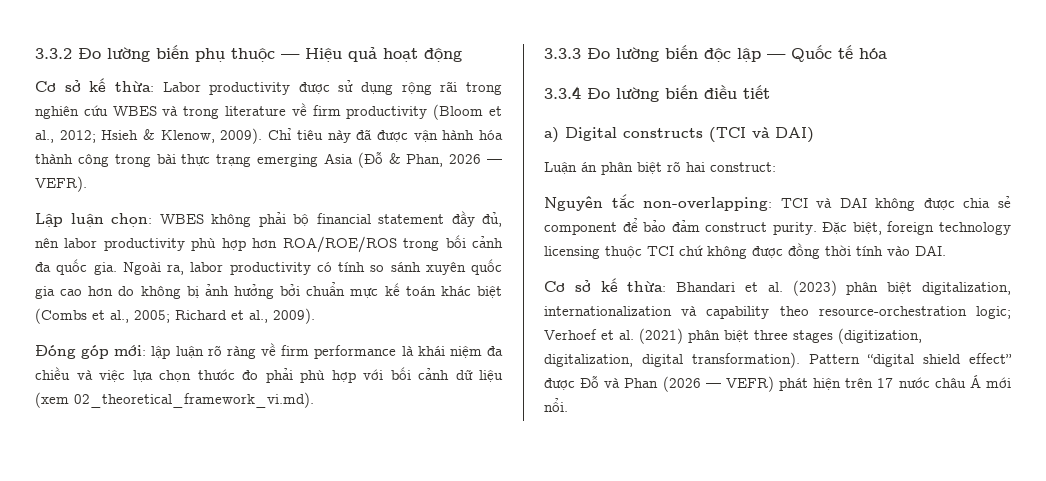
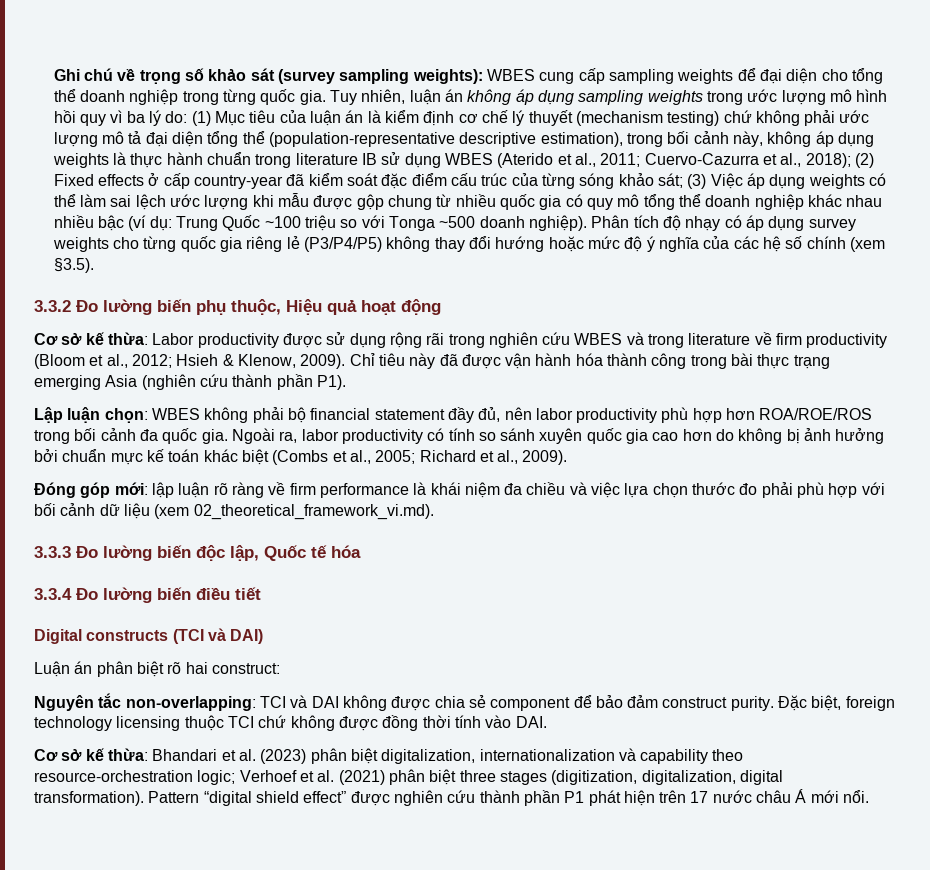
+ Ghi chú về trọng số khảo sát (survey sampling weights): WBES cung cấp sampling weights để đại diện cho tổng thể doanh nghiệp trong từng quốc gia. Tuy nhiên, luận án không áp dụng sampling weights trong ước lượng mô hình hồi quy vì ba lý do: (1) Mục tiêu của luận án là kiểm định cơ chế lý thuyết (mechanism testing) chứ không phải ước lượng mô tả đại diện tổng thể (population-representative descriptive estimation), trong bối cảnh này, không áp dụng weights là thực hành chuẩn trong literature IB sử dụng WBES (Aterido et al., 2011; Cuervo-Cazurra et al., 2018); (2) Fixed effects ở cấp country-year đã kiểm soát đặc điểm cấu trúc của từng sóng khảo sát; (3) Việc áp dụng weights có thể làm sai lệch ước lượng khi mẫu được gộp chung từ nhiều quốc gia có quy mô tổng thể doanh nghiệp khác nhau nhiều bậc (ví dụ: Trung Quốc ~100 triệu so với Tonga ~500 doanh nghiệp). Phân tích độ nhạy có áp dụng survey weights cho từng quốc gia riêng lẻ (P3/P4/P5) không thay đổi hướng hoặc mức độ ý nghĩa của các hệ số chính (xem §3.5).
- 3.3.2 Đo lường biến phụ thuộc — Hiệu quả hoạt động
+ 3.3.2 Đo lường biến phụ thuộc, Hiệu quả hoạt động
- Chỉ tiêu này đã được vận hành hóa thành công trong bài thực trạng emerging Asia (Đỗ & Phan, 2026 — VEFR).
+ Chỉ tiêu này đã được vận hành hóa thành công trong bài thực trạng emerging Asia (nghiên cứu thành phần P1).
- 3.3.3 Đo lường biến độc lập — Quốc tế hóa
+ 3.3.3 Đo lường biến độc lập, Quốc tế hóa
- a) Digital constructs (TCI và DAI)
+ Digital constructs (TCI và DAI)
- Pattern “digital shield effect” được Đỗ và Phan (2026 — VEFR) phát hiện trên 17 nước châu Á mới nổi.
+ Pattern “digital shield effect” được nghiên cứu thành phần P1 phát hiện trên 17 nước châu Á mới nổi.

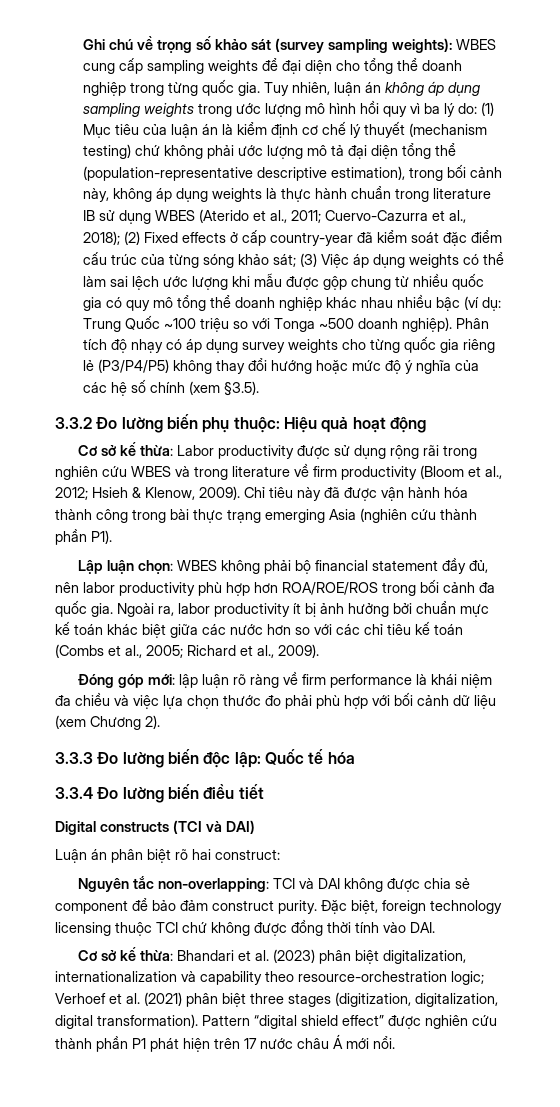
- 3.3.2 Đo lường biến phụ thuộc, Hiệu quả hoạt động
+ 3.3.2 Đo lường biến phụ thuộc: Hiệu quả hoạt động
- Ngoài ra, labor productivity có tính so sánh xuyên quốc gia cao hơn do không bị ảnh hưởng bởi chuẩn mực kế toán khác biệt (Combs et al., 2005; Richard et al., 2009).
+ Ngoài ra, labor productivity ít bị ảnh hưởng bởi chuẩn mực kế toán khác biệt giữa các nước hơn so với các chỉ tiêu kế toán (Combs et al., 2005; Richard et al., 2009).
- Đóng góp mới: lập luận rõ ràng về firm performance là khái niệm đa chiều và việc lựa chọn thước đo phải phù hợp với bối cảnh dữ liệu (xem 02_theoretical_framework_vi.md).
+ Đóng góp mới: lập luận rõ ràng về firm performance là khái niệm đa chiều và việc lựa chọn thước đo phải phù hợp với bối cảnh dữ liệu (xem Chương 2).
- 3.3.3 Đo lường biến độc lập, Quốc tế hóa
+ 3.3.3 Đo lường biến độc lập: Quốc tế hóa

